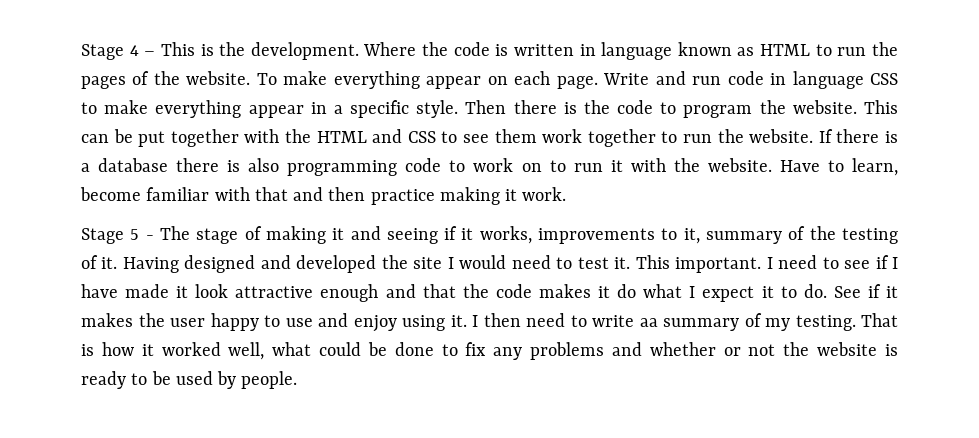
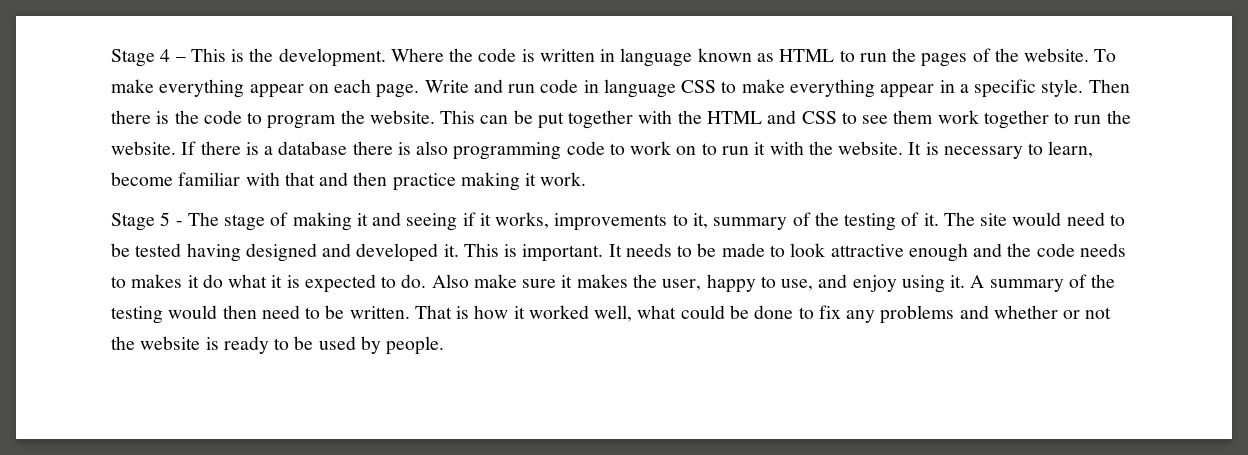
- Have to learn, become familiar with that and then practice making it work.
+ It is necessary to learn, become familiar with that and then practice making it work.
- Having designed and developed the site I would need to test it. This important. I need to see if I have made it look attractive enough and that the code makes it do what I expect it to do. See if it makes the user happy to use and enjoy using it.
+ The site would need to be tested having designed and developed it. This is important. It needs to be made to look attractive enough and the code needs to makes it do what it is expected to do. Also make sure it makes the user, happy to use, and enjoy using it.
- I then need to write aa summary of my testing.
+ A summary of the testing would then need to be written.

